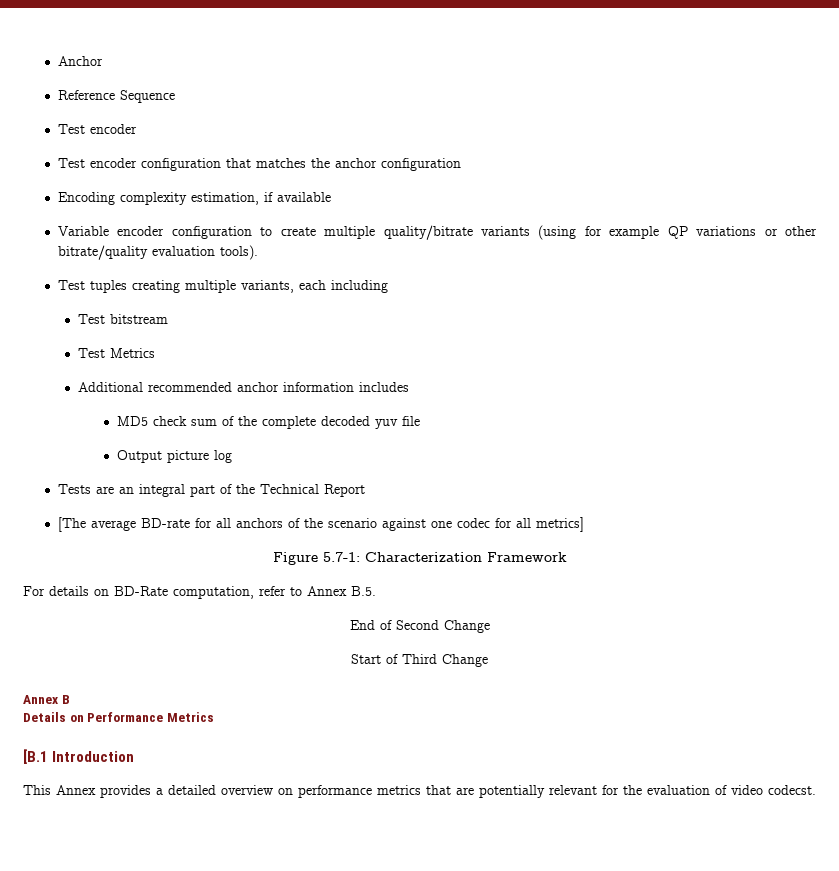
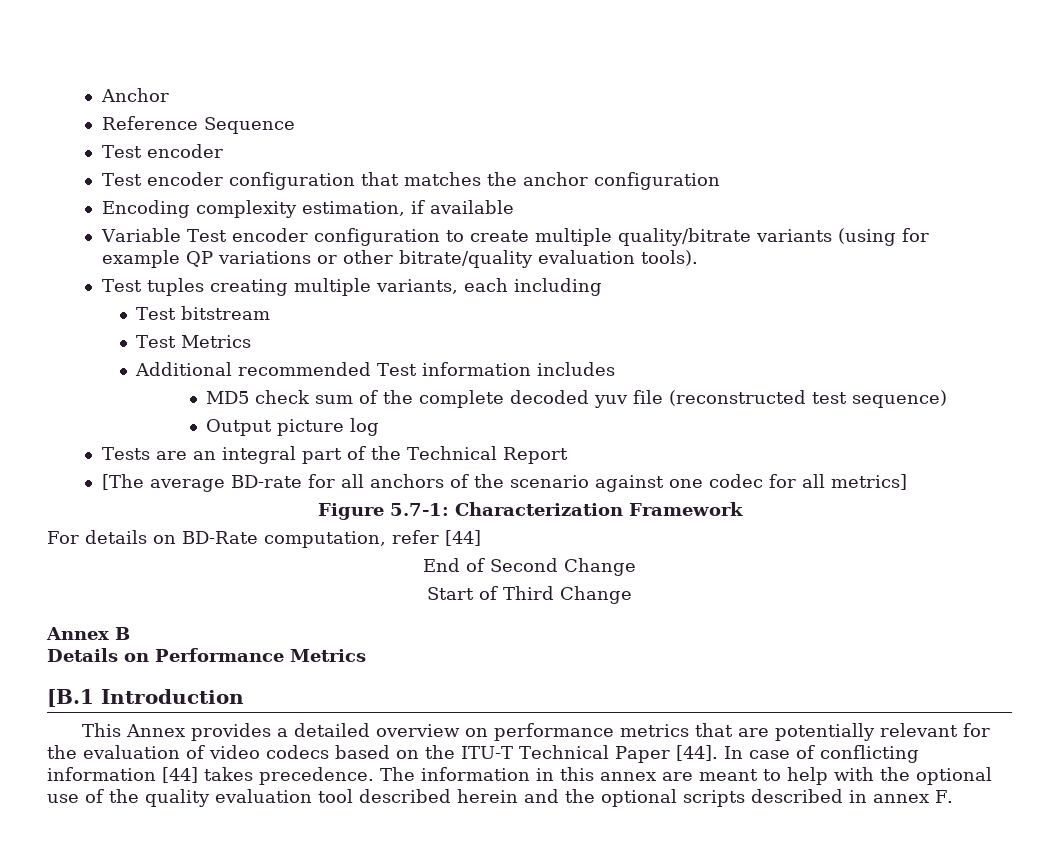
- Variable encoder configuration to create multiple quality/bitrate variants (using for example QP variations or other bitrate/quality evaluation tools).
+ Variable Test encoder configuration to create multiple quality/bitrate variants (using for example QP variations or other bitrate/quality evaluation tools).
- Additional recommended anchor information includes
+ Additional recommended Test information includes
- MD5 check sum of the complete decoded yuv file
+ MD5 check sum of the complete decoded yuv file (reconstructed test sequence)
- For details on BD-Rate computation, refer to Annex B.5.
+ For details on BD-Rate computation, refer [44]
- This Annex provides a detailed overview on performance metrics that are potentially relevant for the evaluation of video codecst.
+ This Annex provides a detailed overview on performance metrics that are potentially relevant for the evaluation of video codecs based on the ITU-T Technical Paper [44]. In case of conflicting information [44] takes precedence. The information in this annex are meant to help with the optional use of the quality evaluation tool described herein and the optional scripts described in annex F.

